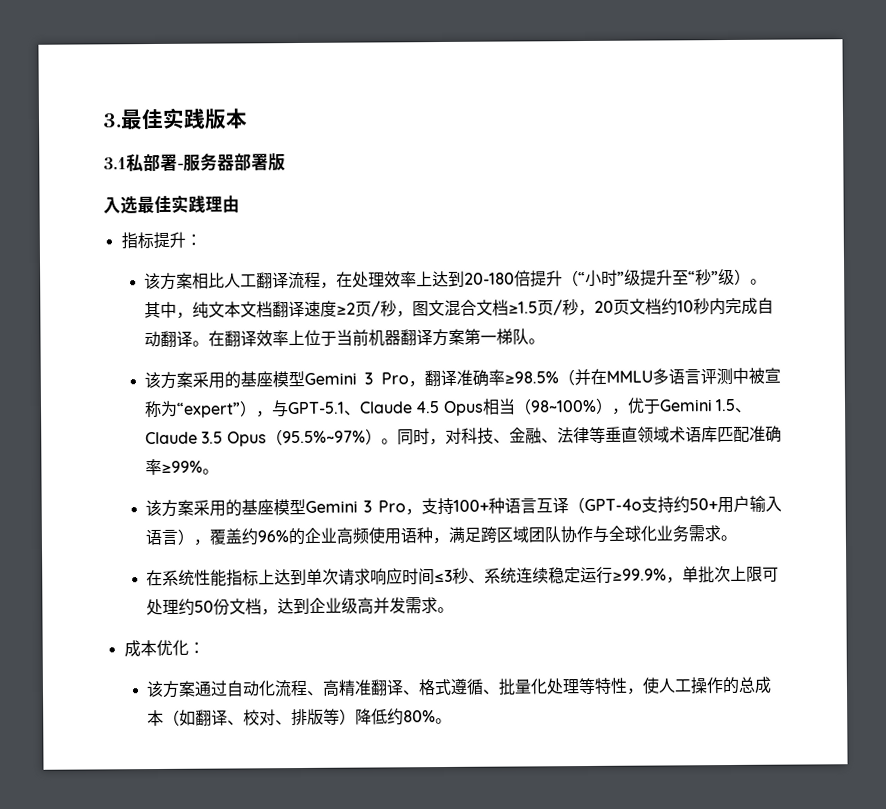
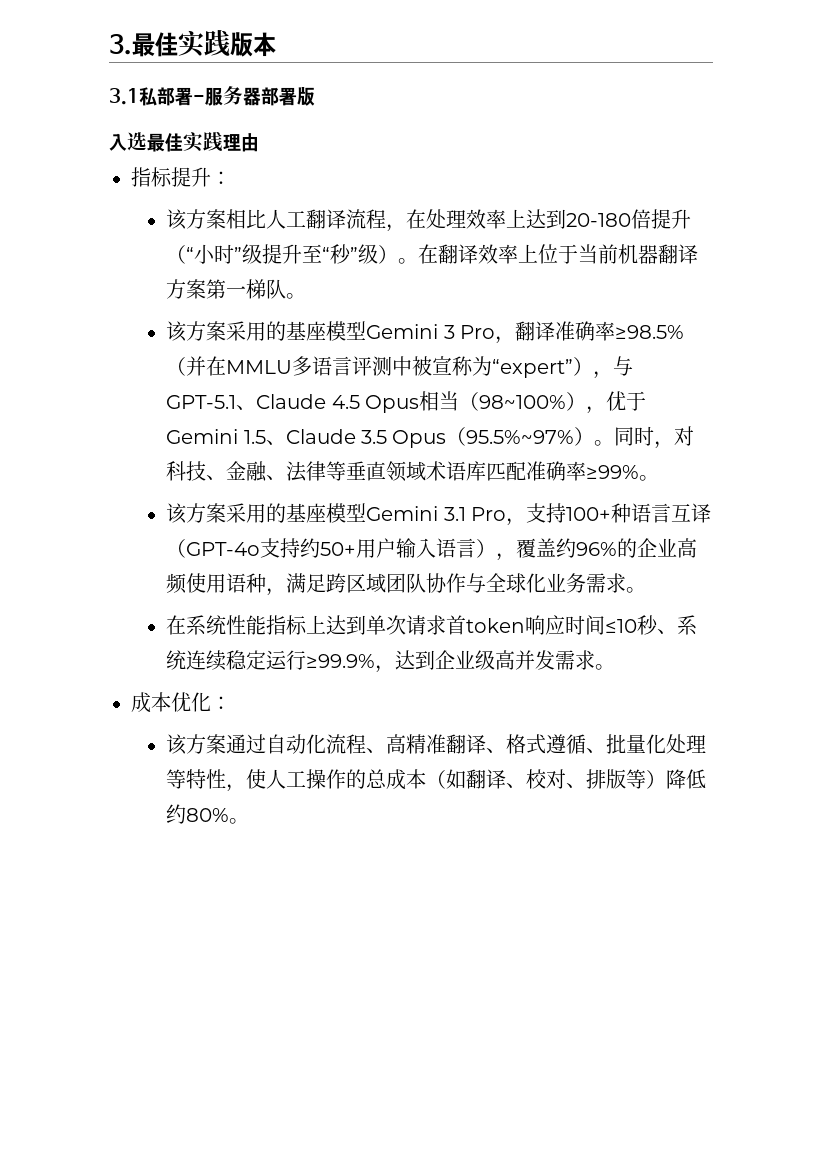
- 其中，纯文本文档翻译速度≥2页/秒，图文混合文档≥1.5页/秒，20页文档约10秒内完成自动翻译。
- 该方案采用的基座模型Gemini 3 Pro，支持100+种语言互译（GPT-4o支持约50+用户输入语言），覆盖约96%的企业高频使用语种，满足跨区域团队协作与全球化业务需求。
+ 该方案采用的基座模型Gemini 3.1 Pro，支持100+种语言互译（GPT-4o支持约50+用户输入语言），覆盖约96%的企业高频使用语种，满足跨区域团队协作与全球化业务需求。
- 在系统性能指标上达到单次请求响应时间≤3秒、系统连续稳定运行≥99.9%，单批次上限可处理约50份文档，达到企业级高并发需求。
+ 在系统性能指标上达到单次请求首token响应时间≤10秒、系统连续稳定运行≥99.9%，达到企业级高并发需求。

